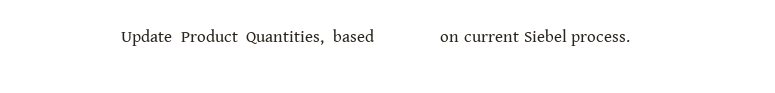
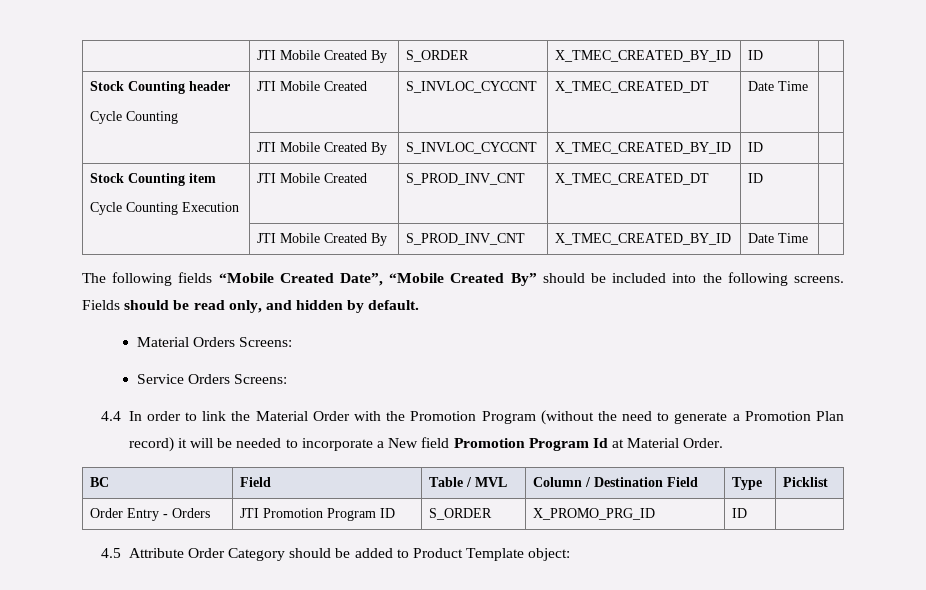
- Update Product Quantities, based on current Siebel process.
+ | JTI Mobile Created By | S_ORDER | X_TMEC_CREATED_BY_ID | ID |
+ Stock Counting header
+ Cycle Counting | JTI Mobile Created | S_INVLOC_CYCCNT | X_TMEC_CREATED_DT | Date Time |
+ | JTI Mobile Created By | S_INVLOC_CYCCNT | X_TMEC_CREATED_BY_ID | ID |
+ Stock Counting item
+ Cycle Counting Execution | JTI Mobile Created | S_PROD_INV_CNT | X_TMEC_CREATED_DT | ID |
+ | JTI Mobile Created By | S_PROD_INV_CNT | X_TMEC_CREATED_BY_ID | Date Time |
+ The following fields “Mobile Created Date”, “Mobile Created By” should be included into the following screens. Fields should be read only, and hidden by default.
+ Material Orders Screens:
+ Service Orders Screens:
+ 4.4 In order to link the Material Order with the Promotion Program (without the need to generate a Promotion Plan record) it will be needed to incorporate a New field Promotion Program Id at Material Order.
+ BC | Field | Table / MVL | Column / Destination Field | Type | Picklist
+ Order Entry - Orders | JTI Promotion Program ID | S_ORDER | X_PROMO_PRG_ID | ID |
+ 4.5 Attribute Order Category should be added to Product Template object:

